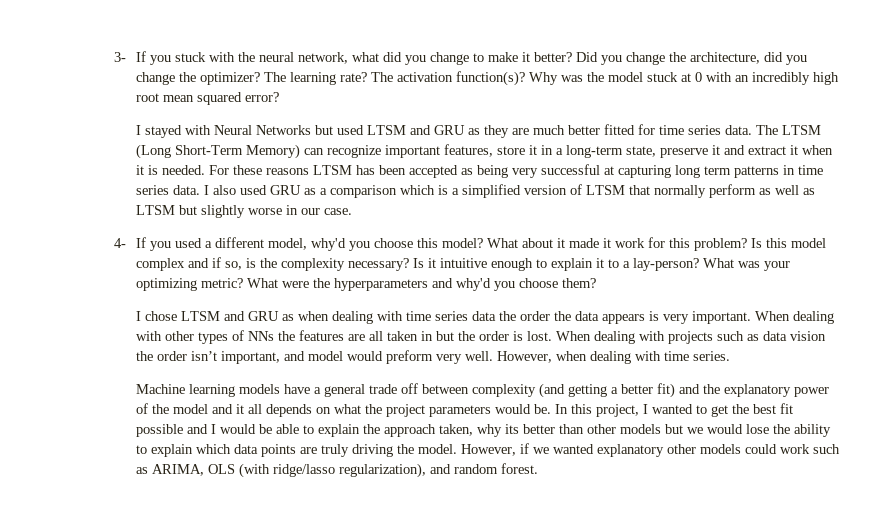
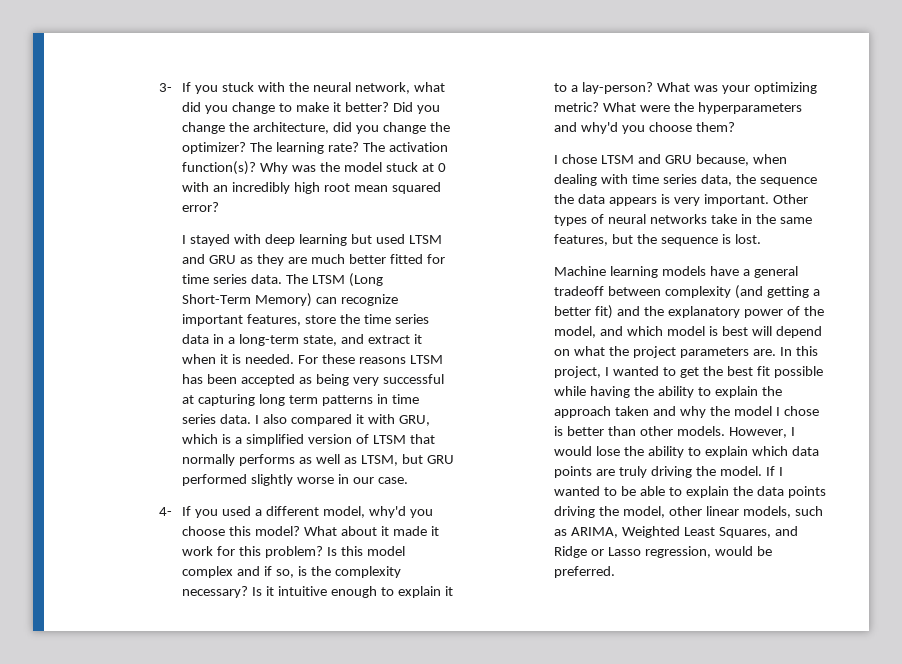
- I stayed with Neural Networks but used LTSM and GRU as they are much better fitted for time series data.
+ I stayed with deep learning but used LTSM and GRU as they are much better fitted for time series data.
- The LTSM (Long Short-Term Memory) can recognize important features, store it in a long-term state, preserve it and extract it when it is needed.
+ The LTSM (Long Short-Term Memory) can recognize important features, store the time series data in a long-term state, and extract it when it is needed.
- I also used GRU as a comparison which is a simplified version of LTSM that normally perform as well as LTSM but slightly worse in our case.
+ I also compared it with GRU, which is a simplified version of LTSM that normally performs as well as LTSM, but GRU performed slightly worse in our case.
- I chose LTSM and GRU as when dealing with time series data the order the data appears is very important.
+ I chose LTSM and GRU because, when dealing with time series data, the sequence the data appears is very important.
- When dealing with other types of NNs the features are all taken in but the order is lost. When dealing with projects such as data vision the order isn’t important, and model would preform very well. However, when dealing with time series.
+ Other types of neural networks take in the same features, but the sequence is lost.
- Machine learning models have a general trade off between complexity (and getting a better fit) and the explanatory power of the model and it all depends on what the project parameters would be.
+ Machine learning models have a general tradeoff between complexity (and getting a better fit) and the explanatory power of the model, and which model is best will depend on what the project parameters are.
- In this project, I wanted to get the best fit possible and I would be able to explain the approach taken, why its better than other models but we would lose the ability to explain which data points are truly driving the model.
+ In this project, I wanted to get the best fit possible while having the ability to explain the approach taken and why the model I chose is better than other models. However, I would lose the ability to explain which data points are truly driving the model.
- However, if we wanted explanatory other models could work such as ARIMA, OLS (with ridge/lasso regularization), and random forest.
+ If I wanted to be able to explain the data points driving the model, other linear models, such as ARIMA, Weighted Least Squares, and Ridge or Lasso regression, would be preferred.

